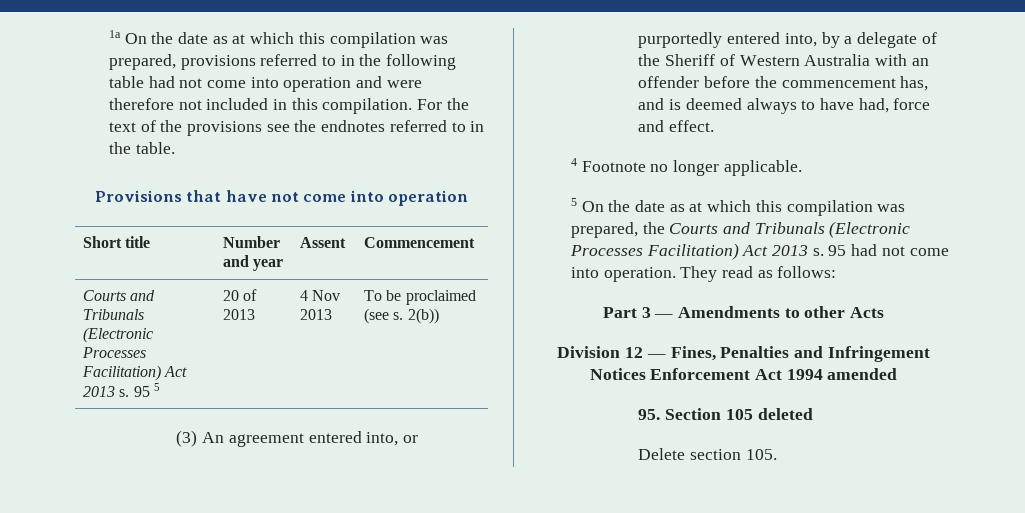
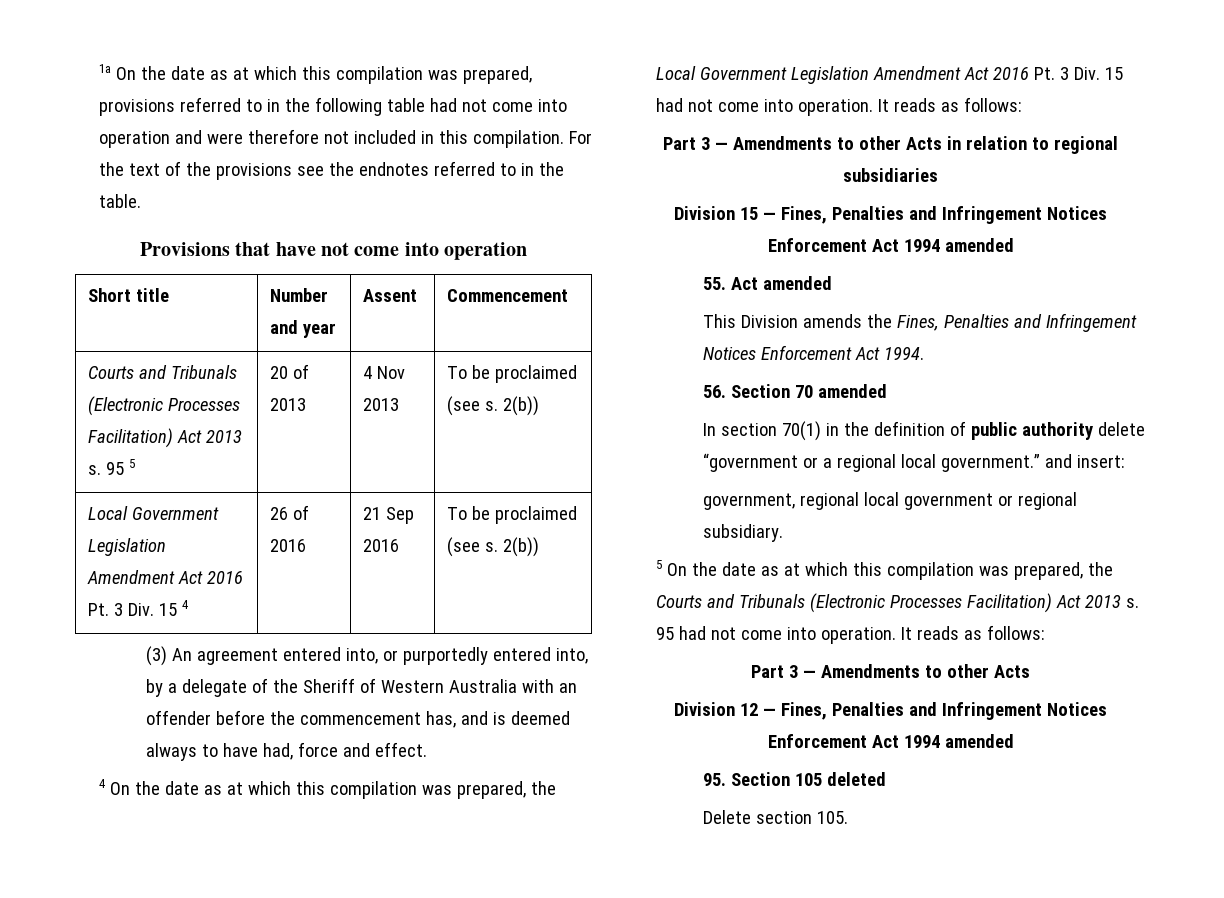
+ Local Government Legislation Amendment Act 2016 Pt. 3 Div. 15 4 | 26 of 2016 | 21 Sep 2016 | To be proclaimed (see s. 2(b))
- 4 Footnote no longer applicable.
+ 4 On the date as at which this compilation was prepared, the Local Government Legislation Amendment Act 2016 Pt. 3 Div. 15 had not come into operation. It reads as follows:
+ Part 3 — Amendments to other Acts in relation to regional subsidiaries
+ Division 15 — Fines, Penalties and Infringement Notices Enforcement Act 1994 amended
+ 55. Act amended
+ This Division amends the Fines, Penalties and Infringement Notices Enforcement Act 1994.
+ 56. Section 70 amended
+ In section 70(1) in the definition of public authority delete “government or a regional local government.” and insert:
+ government, regional local government or regional subsidiary.
- 95 had not come into operation. They read as follows:
+ 95 had not come into operation. It reads as follows:

